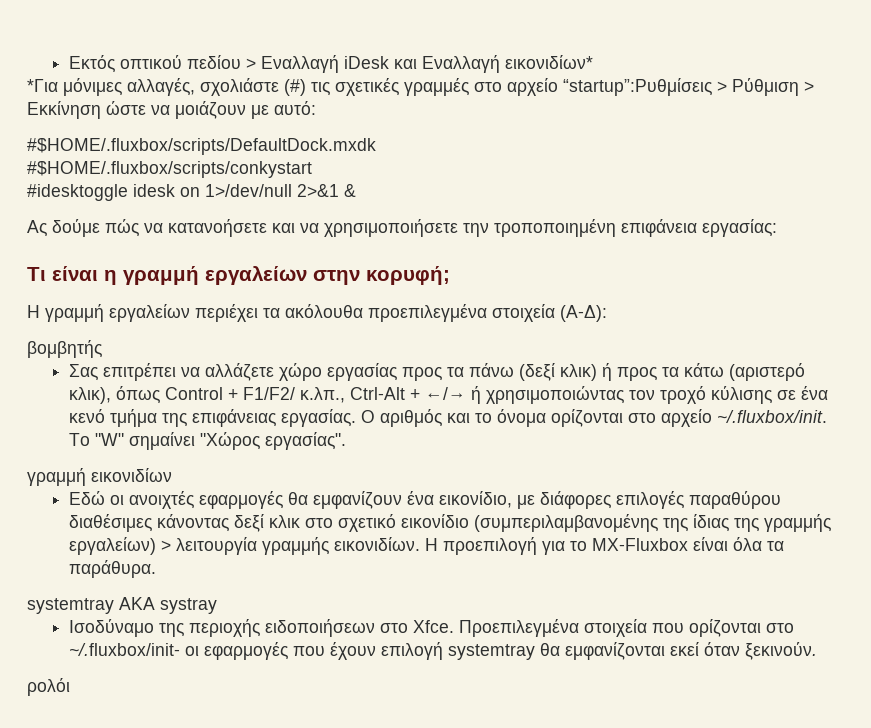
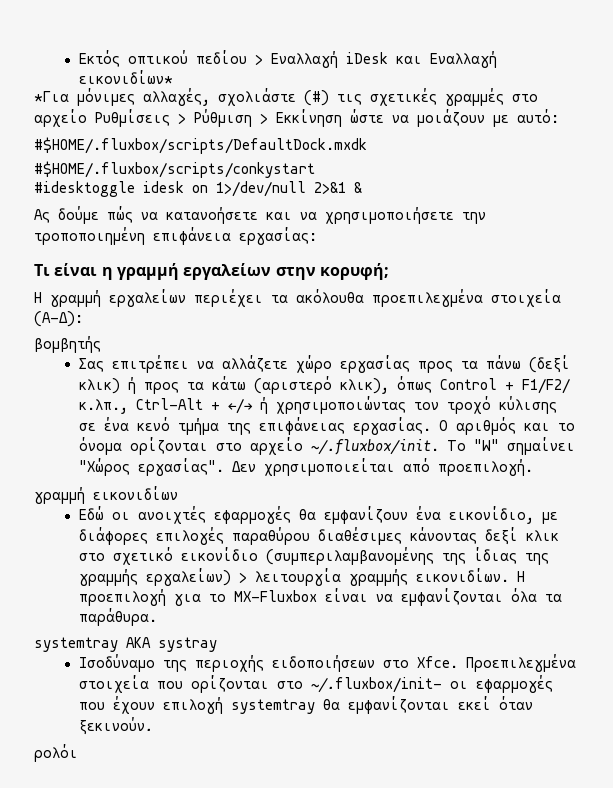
- *Για μόνιμες αλλαγές, σχολιάστε (#) τις σχετικές γραμμές στο αρχείο “startup”:Ρυθμίσεις > Ρύθμιση > Εκκίνηση ώστε να μοιάζουν με αυτό:
+ *Για μόνιμες αλλαγές, σχολιάστε (#) τις σχετικές γραμμές στο αρχείο Ρυθμίσεις > Ρύθμιση > Εκκίνηση ώστε να μοιάζουν με αυτό:
+ Δεν χρησιμοποιείται από προεπιλογή.
- Η προεπιλογή για το MX-Fluxbox είναι όλα τα παράθυρα.
+ Η προεπιλογή για το MX-Fluxbox είναι να εμφανίζονται όλα τα παράθυρα.

